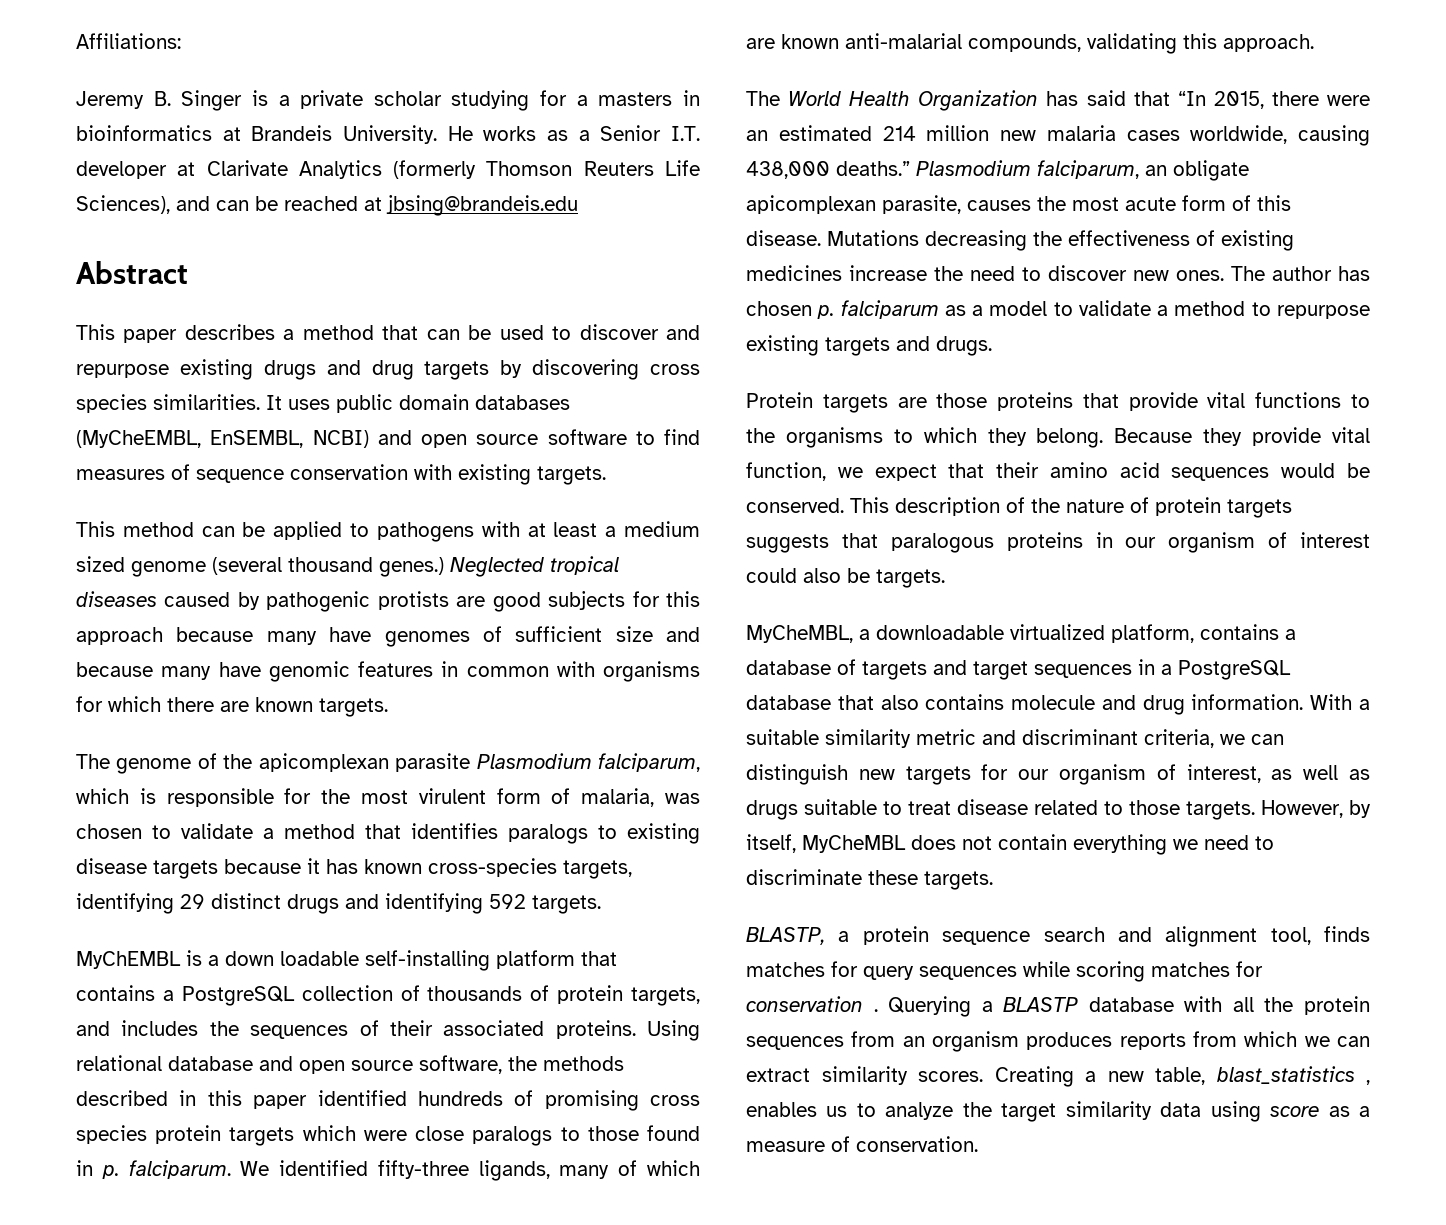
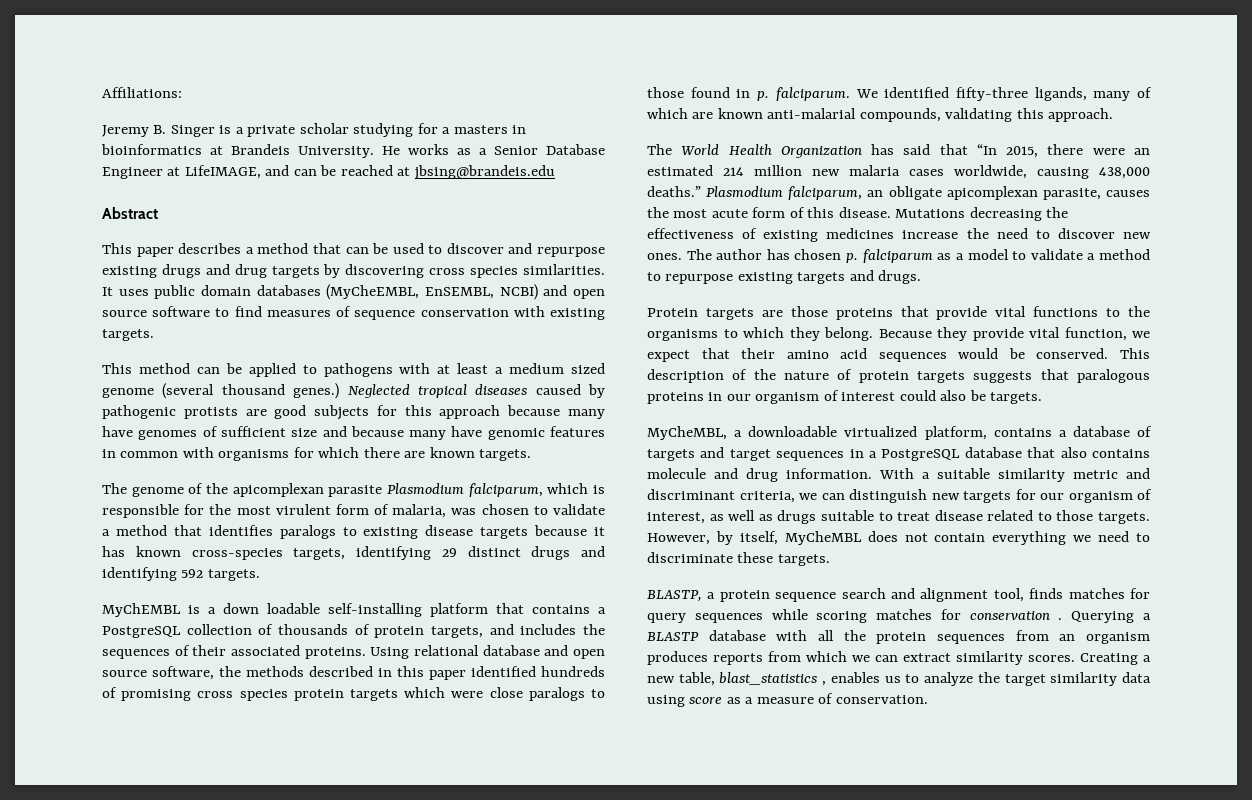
- He works as a Senior I.T. developer at Clarivate Analytics (formerly Thomson Reuters Life Sciences), and can be reached at jbsing@brandeis.edu
+ He works as a Senior Database Engineer at LifeIMAGE, and can be reached at jbsing@brandeis.edu

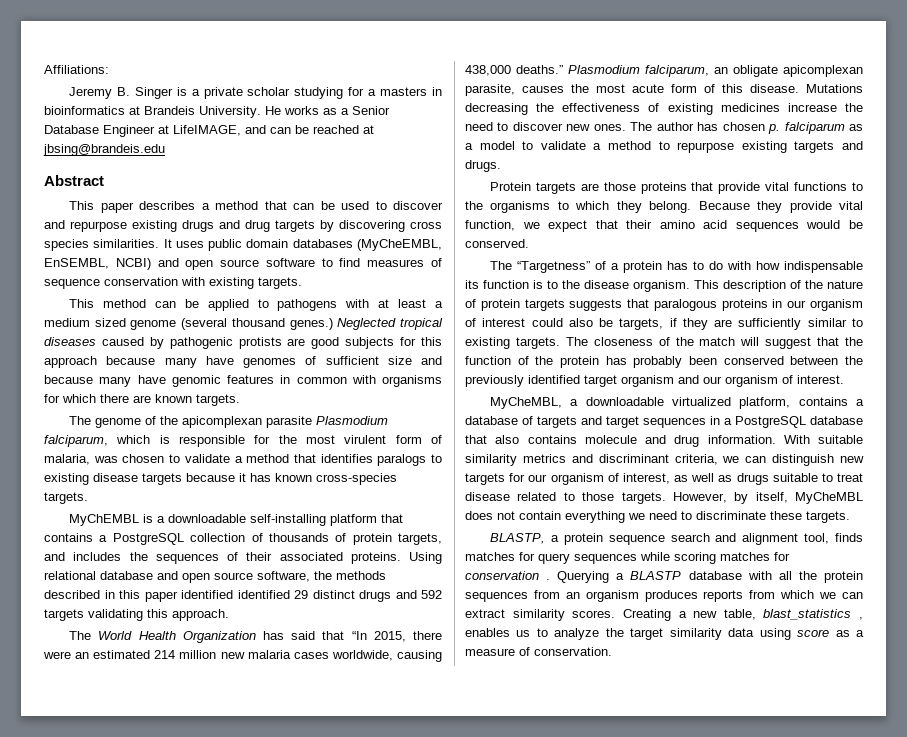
- The genome of the apicomplexan parasite Plasmodium falciparum, which is responsible for the most virulent form of malaria, was chosen to validate a method that identifies paralogs to existing disease targets because it has known cross-species targets, identifying 29 distinct drugs and identifying 592 targets.
+ The genome of the apicomplexan parasite Plasmodium falciparum, which is responsible for the most virulent form of malaria, was chosen to validate a method that identifies paralogs to existing disease targets because it has known cross-species targets.
- MyChEMBL is a down loadable self-installing platform that contains a PostgreSQL collection of thousands of protein targets, and includes the sequences of their associated proteins.
+ MyChEMBL is a downloadable self-installing platform that contains a PostgreSQL collection of thousands of protein targets, and includes the sequences of their associated proteins.
- Using relational database and open source software, the methods described in this paper identified hundreds of promising cross species protein targets which were close paralogs to those found in p. falciparum. We identified fifty-three ligands, many of which are known anti-malarial compounds, validating this approach.
+ Using relational database and open source software, the methods described in this paper identified identified 29 distinct drugs and 592 targets validating this approach.
- Because they provide vital function, we expect that their amino acid sequences would be conserved. This description of the nature of protein targets suggests that paralogous proteins in our organism of interest could also be targets.
+ Because they provide vital function, we expect that their amino acid sequences would be conserved.
+ The “Targetness” of a protein has to do with how indispensable its function is to the disease organism. This description of the nature of protein targets suggests that paralogous proteins in our organism of interest could also be targets, if they are sufficiently similar to existing targets. The closeness of the match will suggest that the function of the protein has probably been conserved between the previously identified target organism and our organism of interest.
- With a suitable similarity metric and discriminant criteria, we can distinguish new targets for our organism of interest, as well as drugs suitable to treat disease related to those targets.
+ With suitable similarity metrics and discriminant criteria, we can distinguish new targets for our organism of interest, as well as drugs suitable to treat disease related to those targets.

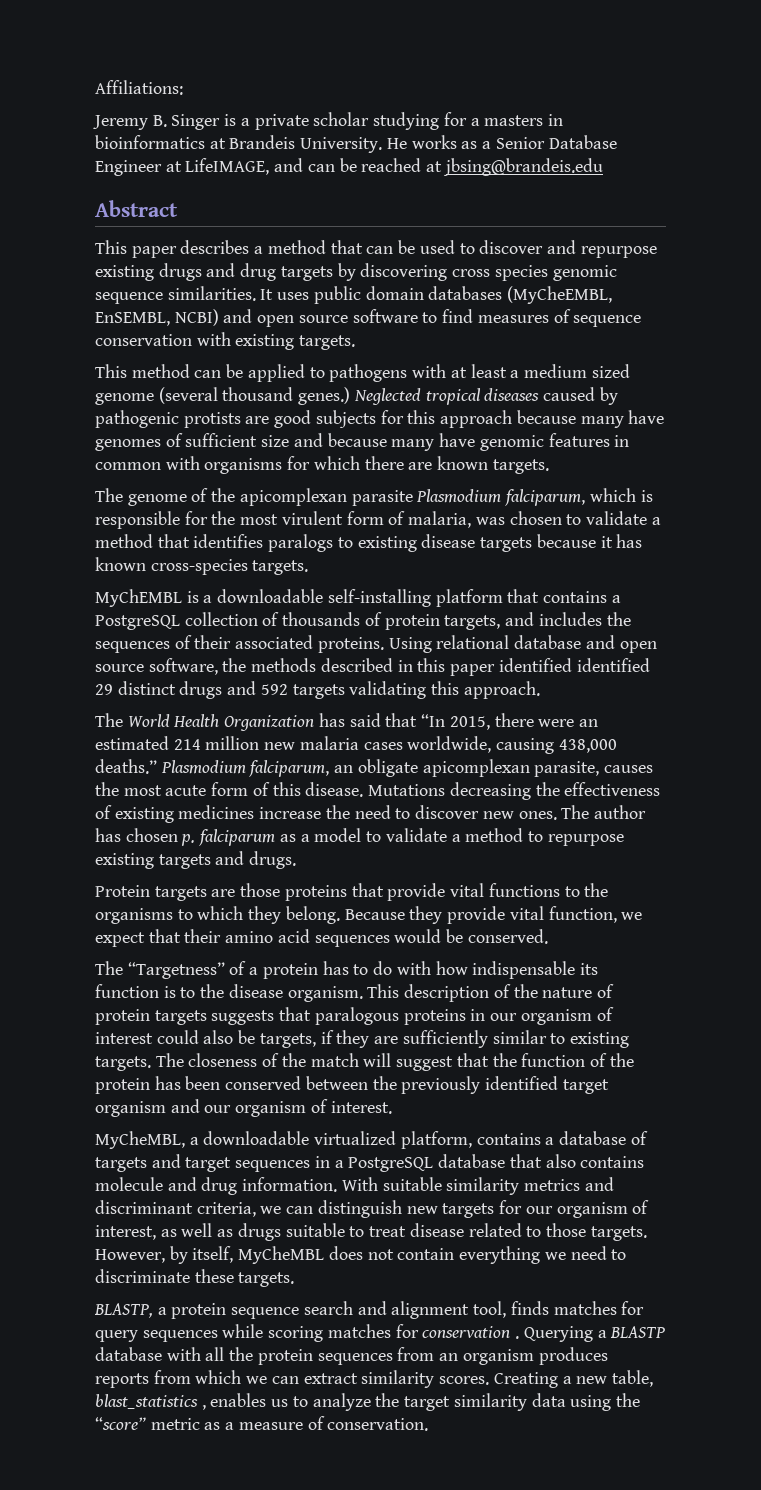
- This paper describes a method that can be used to discover and repurpose existing drugs and drug targets by discovering cross species similarities.
+ This paper describes a method that can be used to discover and repurpose existing drugs and drug targets by discovering cross species genomic sequence similarities.
- The closeness of the match will suggest that the function of the protein has probably been conserved between the previously identified target organism and our organism of interest.
+ The closeness of the match will suggest that the function of the protein has been conserved between the previously identified target organism and our organism of interest.
- Creating a new table, blast_statistics , enables us to analyze the target similarity data using score as a measure of conservation.
+ Creating a new table, blast_statistics , enables us to analyze the target similarity data using the “score” metric as a measure of conservation.

